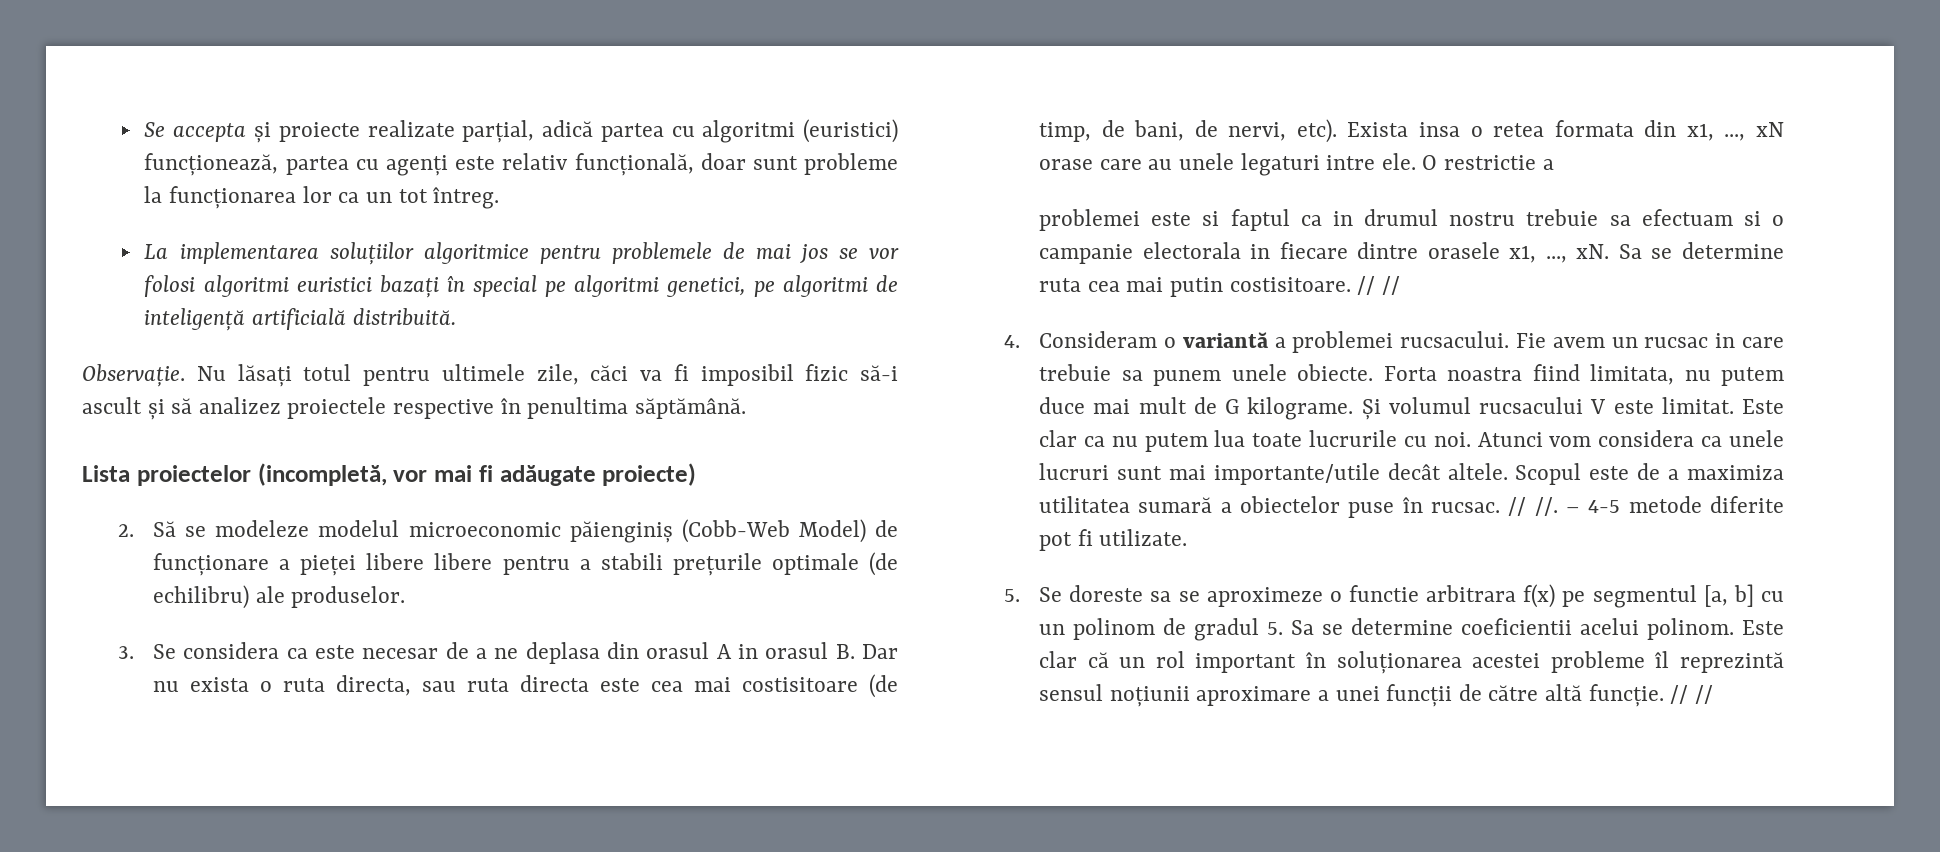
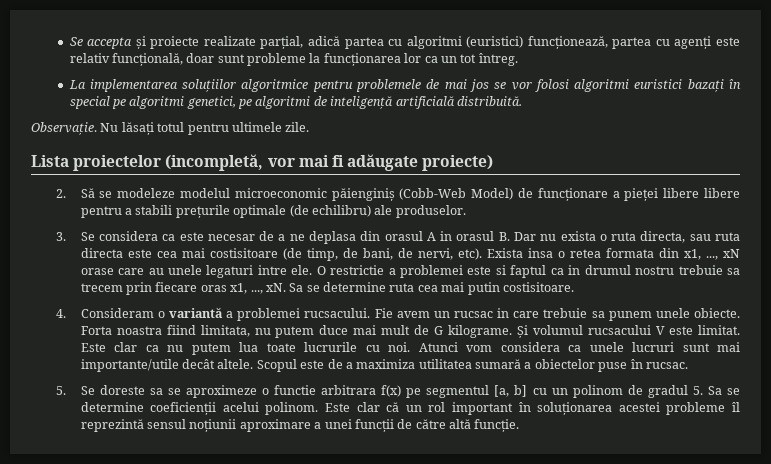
- Nu lăsați totul pentru ultimele zile, căci va fi imposibil fizic să-i ascult și să analizez proiectele respective în penultima săptămână.
+ Nu lăsați totul pentru ultimele zile.
- O restrictie a
- problemei este si faptul ca in drumul nostru trebuie sa efectuam si o campanie electorala in fiecare dintre orasele x1, ..., xN.
+ O restrictie a problemei este si faptul ca in drumul nostru trebuie sa trecem prin fiecare oras x1, ..., xN.
- Sa se determine ruta cea mai putin costisitoare. // //
+ Sa se determine ruta cea mai putin costisitoare.
- // //. – 4-5 metode diferite pot fi utilizate.
- 5. Se doreste sa se aproximeze o functie arbitrara f(x) pe segmentul [a, b] cu un polinom de gradul 5. Sa se determine coeficientii acelui polinom.
+ 5. Se doreste sa se aproximeze o functie arbitrara f(x) pe segmentul [a, b] cu un polinom de gradul 5. Sa se determine coeficienții acelui polinom.
- Este clar că un rol important în soluționarea acestei probleme îl reprezintă sensul noțiunii aproximare a unei funcții de către altă funcție. // //
+ Este clar că un rol important în soluționarea acestei probleme îl reprezintă sensul noțiunii aproximare a unei funcții de către altă funcție.

